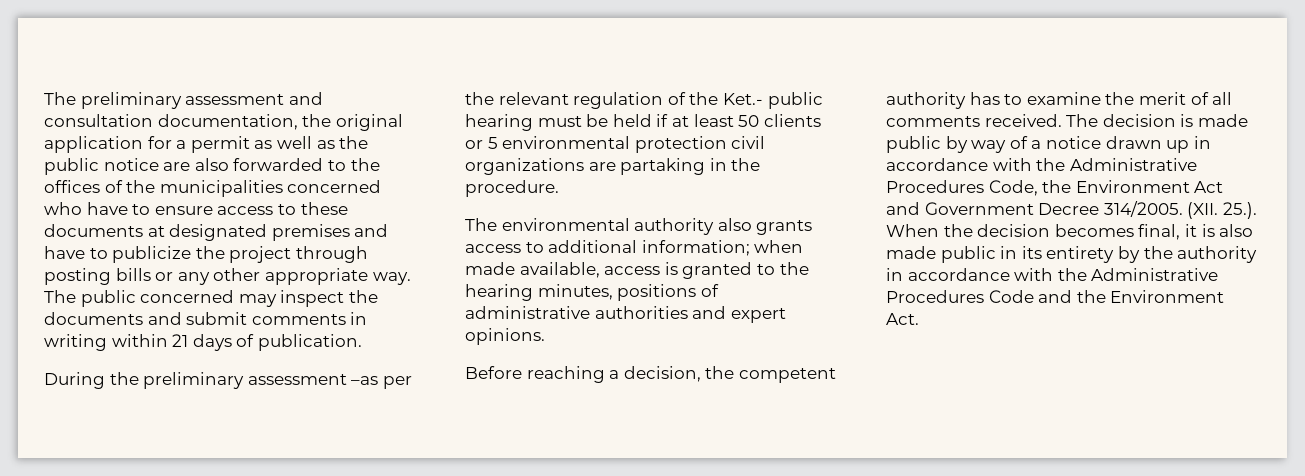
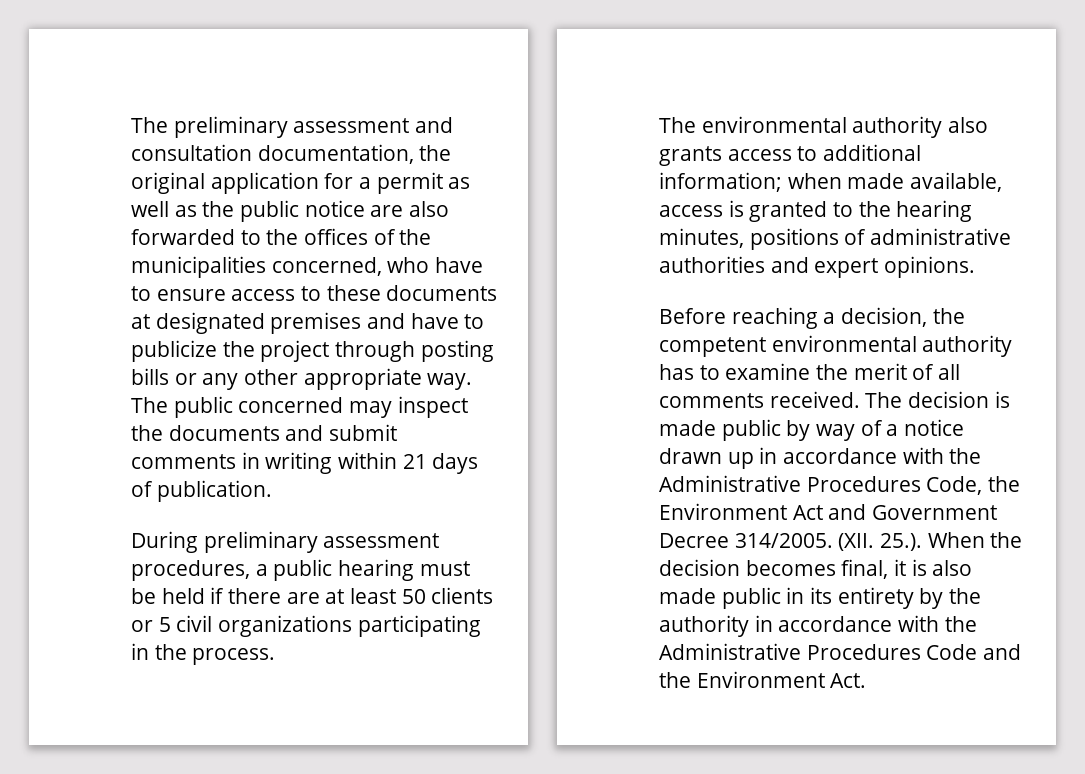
- The preliminary assessment and consultation documentation, the original application for a permit as well as the public notice are also forwarded to the offices of the municipalities concerned who have to ensure access to these documents at designated premises and have to publicize the project through posting bills or any other appropriate way.
+ The preliminary assessment and consultation documentation, the original application for a permit as well as the public notice are also forwarded to the offices of the municipalities concerned, who have to ensure access to these documents at designated premises and have to publicize the project through posting bills or any other appropriate way.
- During the preliminary assessment –as per the relevant regulation of the Ket.- public hearing must be held if at least 50 clients or 5 environmental protection civil organizations are partaking in the procedure.
+ During preliminary assessment procedures, a public hearing must be held if there are at least 50 clients or 5 civil organizations participating in the process.
- Before reaching a decision, the competent authority has to examine the merit of all comments received.
+ Before reaching a decision, the competent environmental authority has to examine the merit of all comments received.

